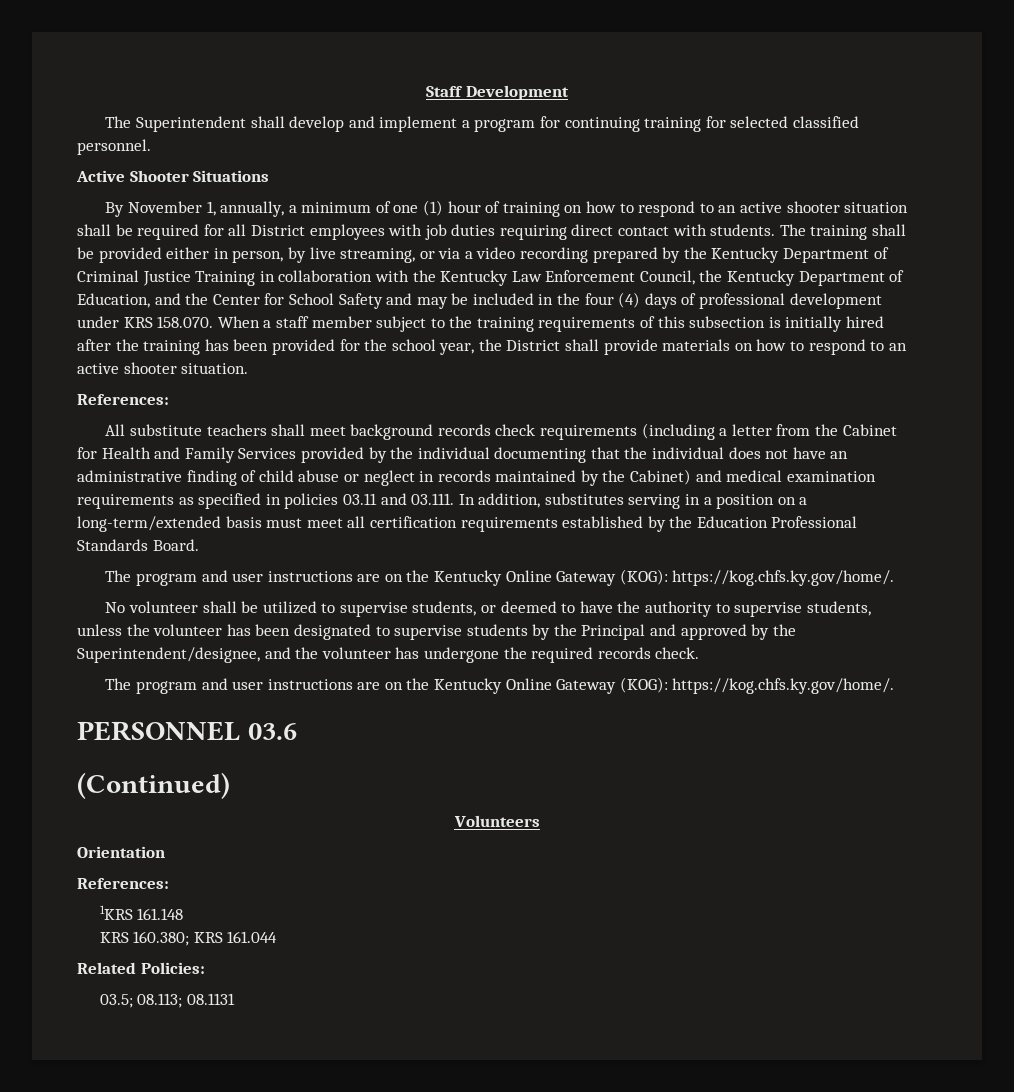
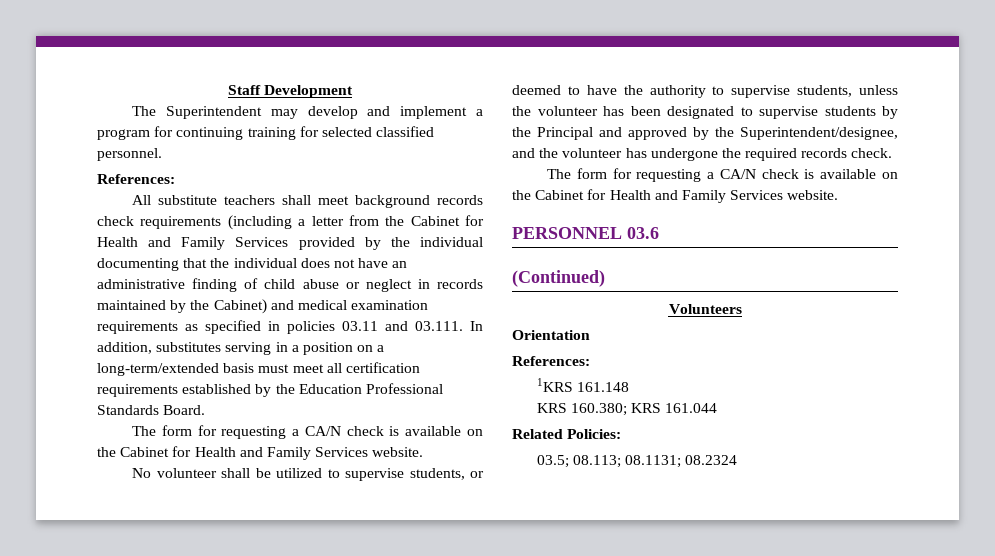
- The Superintendent shall develop and implement a program for continuing training for selected classified personnel.
+ The Superintendent may develop and implement a program for continuing training for selected classified personnel.
- Active Shooter Situations
- By November 1, annually, a minimum of one (1) hour of training on how to respond to an active shooter situation shall be required for all District employees with job duties requiring direct contact with students. The training shall be provided either in person, by live streaming, or via a video recording prepared by the Kentucky Department of Criminal Justice Training in collaboration with the Kentucky Law Enforcement Council, the Kentucky Department of Education, and the Center for School Safety and may be included in the four (4) days of professional development under KRS 158.070. When a staff member subject to the training requirements of this subsection is initially hired after the training has been provided for the school year, the District shall provide materials on how to respond to an active shooter situation.
  All substitute teachers shall meet background records check requirements (including a letter from the Cabinet for Health and Family Services provided by the individual documenting that the individual does not have an administrative finding of child abuse or neglect in records maintained by the Cabinet) and medical examination requirements as specified in policies 03.11 and 03.111. In addition, substitutes serving in a position on a long-term/extended basis must meet all certification requirements established by the Education Professional Standards Board.
- The program and user instructions are on the Kentucky Online Gateway (KOG): https://kog.chfs.ky.gov/home/.
+ The form for requesting a CA/N check is available on the Cabinet for Health and Family Services website.
  No volunteer shall be utilized to supervise students, or deemed to have the authority to supervise students, unless the volunteer has been designated to supervise students by the Principal and approved by the Superintendent/designee, and the volunteer has undergone the required records check.
- The program and user instructions are on the Kentucky Online Gateway (KOG): https://kog.chfs.ky.gov/home/.
+ The form for requesting a CA/N check is available on the Cabinet for Health and Family Services website.
- 03.5; 08.113; 08.1131
+ 03.5; 08.113; 08.1131; 08.2324

